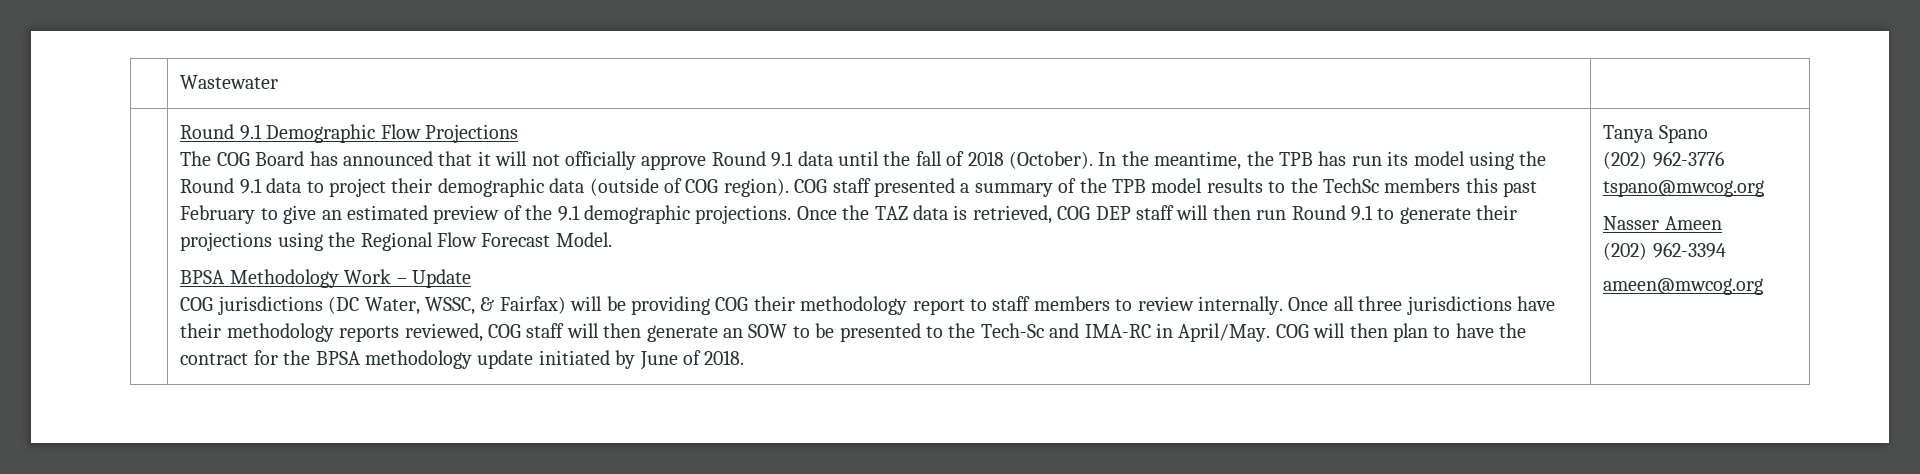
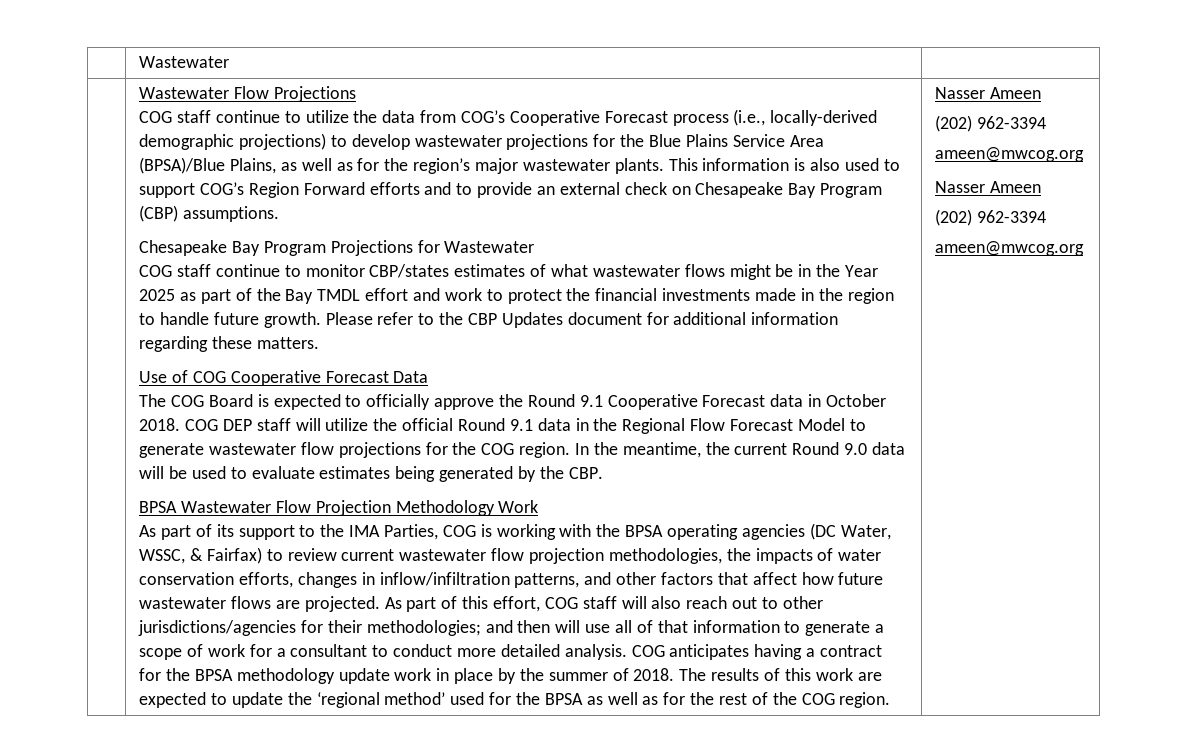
- Round 9.1 Demographic Flow Projections
+ Wastewater Flow Projections
- The COG Board has announced that it will not officially approve Round 9.1 data until the fall of 2018 (October). In the meantime, the TPB has run its model using the Round 9.1 data to project their demographic data (outside of COG region). COG staff presented a summary of the TPB model results to the TechSc members this past February to give an estimated preview of the 9.1 demographic projections. Once the TAZ data is retrieved, COG DEP staff will then run Round 9.1 to generate their projections using the Regional Flow Forecast Model.
- BPSA Methodology Work – Update
- COG jurisdictions (DC Water, WSSC, & Fairfax) will be providing COG their methodology report to staff members to review internally. Once all three jurisdictions have their methodology reports reviewed, COG staff will then generate an SOW to be presented to the Tech-Sc and IMA-RC in April/May. COG will then plan to have the contract for the BPSA methodology update initiated by June of 2018. | Tanya Spano
- (202) 962-3776 tspano@mwcog.org
+ COG staff continue to utilize the data from COG’s Cooperative Forecast process (i.e., locally-derived demographic projections) to develop wastewater projections for the Blue Plains Service Area (BPSA)/Blue Plains, as well as for the region’s major wastewater plants. This information is also used to support COG’s Region Forward efforts and to provide an external check on Chesapeake Bay Program (CBP) assumptions.
+ Chesapeake Bay Program Projections for Wastewater
+ COG staff continue to monitor CBP/states estimates of what wastewater flows might be in the Year 2025 as part of the Bay TMDL effort and work to protect the financial investments made in the region to handle future growth. Please refer to the CBP Updates document for additional information regarding these matters.
+ Use of COG Cooperative Forecast Data
+ The COG Board is expected to officially approve the Round 9.1 Cooperative Forecast data in October 2018. COG DEP staff will utilize the official Round 9.1 data in the Regional Flow Forecast Model to generate wastewater flow projections for the COG region. In the meantime, the current Round 9.0 data will be used to evaluate estimates being generated by the CBP.
+ BPSA Wastewater Flow Projection Methodology Work
+ As part of its support to the IMA Parties, COG is working with the BPSA operating agencies (DC Water, WSSC, & Fairfax) to review current wastewater flow projection methodologies, the impacts of water conservation efforts, changes in inflow/infiltration patterns, and other factors that affect how future wastewater flows are projected. As part of this effort, COG staff will also reach out to other jurisdictions/agencies for their methodologies; and then will use all of that information to generate a scope of work for a consultant to conduct more detailed analysis. COG anticipates having a contract for the BPSA methodology update work in place by the summer of 2018. The results of this work are expected to update the ‘regional method’ used for the BPSA as well as for the rest of the COG region. | Nasser Ameen
+ (202) 962-3394
+ ameen@mwcog.org

